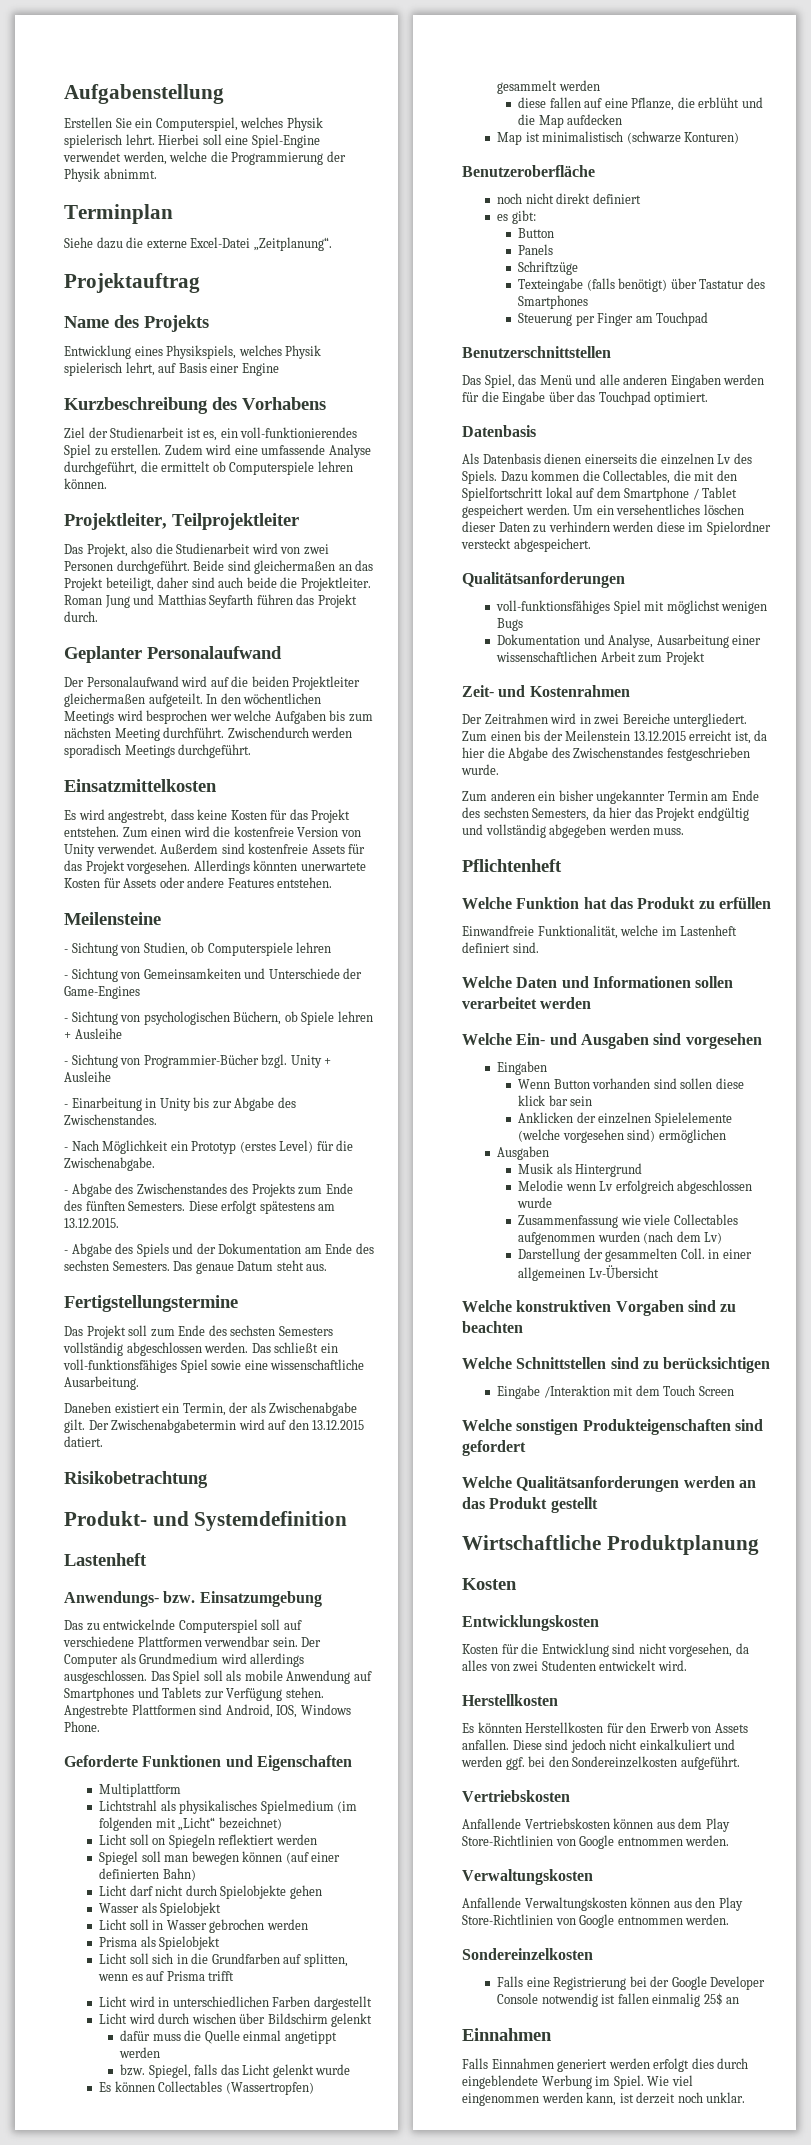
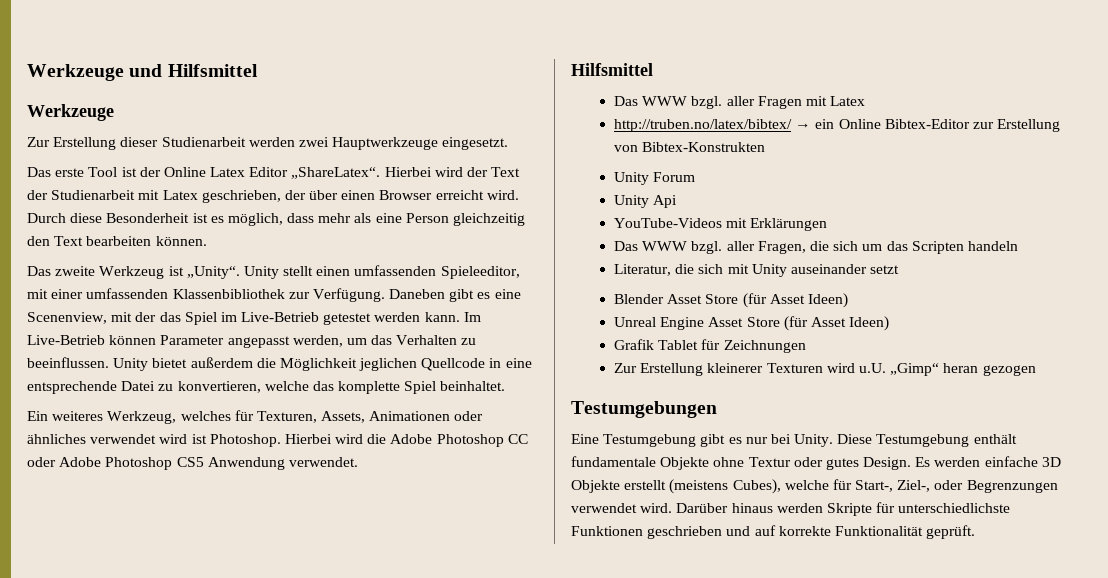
- Aufgabenstellung
- Erstellen Sie ein Computerspiel, welches Physik spielerisch lehrt. Hierbei soll eine Spiel-Engine verwendet werden, welche die Programmierung der Physik abnimmt.
- Terminplan
- Siehe dazu die externe Excel-Datei „Zeitplanung“.
- Projektauftrag
- Name des Projekts
- Entwicklung eines Physikspiels, welches Physik spielerisch lehrt, auf Basis einer Engine
- Kurzbeschreibung des Vorhabens
- Ziel der Studienarbeit ist es, ein voll-funktionierendes Spiel zu erstellen. Zudem wird eine umfassende Analyse durchgeführt, die ermittelt ob Computerspiele lehren können.
- Projektleiter, Teilprojektleiter
- Das Projekt, also die Studienarbeit wird von zwei Personen durchgeführt. Beide sind gleichermaßen an das Projekt beteiligt, daher sind auch beide die Projektleiter. Roman Jung und Matthias Seyfarth führen das Projekt durch.
- Geplanter Personalaufwand
- Der Personalaufwand wird auf die beiden Projektleiter gleichermaßen aufgeteilt. In den wöchentlichen Meetings wird besprochen wer welche Aufgaben bis zum nächsten Meeting durchführt. Zwischendurch werden sporadisch Meetings durchgeführt.
- Einsatzmittelkosten
- Es wird angestrebt, dass keine Kosten für das Projekt entstehen. Zum einen wird die kostenfreie Version von Unity verwendet. Außerdem sind kostenfreie Assets für das Projekt vorgesehen. Allerdings könnten unerwartete Kosten für Assets oder andere Features entstehen.
- Meilensteine
- - Sichtung von Studien, ob Computerspiele lehren
- - Sichtung von Gemeinsamkeiten und Unterschiede der Game-Engines
- - Sichtung von psychologischen Büchern, ob Spiele lehren + Ausleihe
- - Sichtung von Programmier-Bücher bzgl. Unity + Ausleihe
- - Einarbeitung in Unity bis zur Abgabe des Zwischenstandes.
- - Nach Möglichkeit ein Prototyp (erstes Level) für die Zwischenabgabe.
- - Abgabe des Zwischenstandes des Projekts zum Ende des fünften Semesters. Diese erfolgt spätestens am 13.12.2015.
- - Abgabe des Spiels und der Dokumentation am Ende des sechsten Semesters. Das genaue Datum steht aus.
- Fertigstellungstermine
- Das Projekt soll zum Ende des sechsten Semesters vollständig abgeschlossen werden. Das schließt ein voll-funktionsfähiges Spiel sowie eine wissenschaftliche Ausarbeitung.
- Daneben existiert ein Termin, der als Zwischenabgabe gilt. Der Zwischenabgabetermin wird auf den 13.12.2015 datiert.
- Risikobetrachtung
- Produkt- und Systemdefinition
- Lastenheft
- Anwendungs- bzw. Einsatzumgebung
- Das zu entwickelnde Computerspiel soll auf verschiedene Plattformen verwendbar sein. Der Computer als Grundmedium wird allerdings ausgeschlossen. Das Spiel soll als mobile Anwendung auf Smartphones und Tablets zur Verfügung stehen. Angestrebte Plattformen sind Android, IOS, Windows Phone.
- Geforderte Funktionen und Eigenschaften
- Multiplattform
- Lichtstrahl als physikalisches Spielmedium (im folgenden mit „Licht“ bezeichnet)
- Licht soll on Spiegeln reflektiert werden
- Spiegel soll man bewegen können (auf einer definierten Bahn)
- Licht darf nicht durch Spielobjekte gehen
- Wasser als Spielobjekt
- Licht soll in Wasser gebrochen werden
- Prisma als Spielobjekt
- Licht soll sich in die Grundfarben auf splitten, wenn es auf Prisma trifft
- Licht wird in unterschiedlichen Farben dargestellt
- Licht wird durch wischen über Bildschirm gelenkt
- dafür muss die Quelle einmal angetippt werden
- bzw. Spiegel, falls das Licht gelenkt wurde
- Es können Collectables (Wassertropfen) gesammelt werden
- diese fallen auf eine Pflanze, die erblüht und die Map aufdecken
- Map ist minimalistisch (schwarze Konturen)
- Benutzeroberfläche
- noch nicht direkt definiert
- es gibt:
- Button
- Panels
- Schriftzüge
- Texteingabe (falls benötigt) über Tastatur des Smartphones
- Steuerung per Finger am Touchpad
- Benutzerschnittstellen
- Das Spiel, das Menü und alle anderen Eingaben werden für die Eingabe über das Touchpad optimiert.
- Datenbasis
- Als Datenbasis dienen einerseits die einzelnen Lv des Spiels. Dazu kommen die Collectables, die mit den Spielfortschritt lokal auf dem Smartphone / Tablet gespeichert werden. Um ein versehentliches löschen dieser Daten zu verhindern werden diese im Spielordner versteckt abgespeichert.
- Qualitätsanforderungen
- voll-funktionsfähiges Spiel mit möglichst wenigen Bugs
- Dokumentation und Analyse, Ausarbeitung einer wissenschaftlichen Arbeit zum Projekt
- Zeit- und Kostenrahmen
- Der Zeitrahmen wird in zwei Bereiche untergliedert. Zum einen bis der Meilenstein 13.12.2015 erreicht ist, da hier die Abgabe des Zwischenstandes festgeschrieben wurde.
- Zum anderen ein bisher ungekannter Termin am Ende des sechsten Semesters, da hier das Projekt endgültig und vollständig abgegeben werden muss.
- Pflichtenheft
- Welche Funktion hat das Produkt zu erfüllen
- Einwandfreie Funktionalität, welche im Lastenheft definiert sind.
- Welche Daten und Informationen sollen verarbeitet werden
- Welche Ein- und Ausgaben sind vorgesehen
- Eingaben
- Wenn Button vorhanden sind sollen diese klick bar sein
- Anklicken der einzelnen Spielelemente (welche vorgesehen sind) ermöglichen
- Ausgaben
- Musik als Hintergrund
- Melodie wenn Lv erfolgreich abgeschlossen wurde
- Zusammenfassung wie viele Collectables aufgenommen wurden (nach dem Lv)
- Darstellung der gesammelten Coll. in einer allgemeinen Lv-Übersicht
- Welche konstruktiven Vorgaben sind zu beachten
- Welche Schnittstellen sind zu berücksichtigen
- Eingabe /Interaktion mit dem Touch Screen
- Welche sonstigen Produkteigenschaften sind gefordert
- Welche Qualitätsanforderungen werden an das Produkt gestellt
- Wirtschaftliche Produktplanung
- Kosten
- Entwicklungskosten
- Kosten für die Entwicklung sind nicht vorgesehen, da alles von zwei Studenten entwickelt wird.
- Herstellkosten
- Es könnten Herstellkosten für den Erwerb von Assets anfallen. Diese sind jedoch nicht einkalkuliert und werden ggf. bei den Sondereinzelkosten aufgeführt.
- Vertriebskosten
- Anfallende Vertriebskosten können aus dem Play Store-Richtlinien von Google entnommen werden.
- Verwaltungskosten
- Anfallende Verwaltungskosten können aus den Play Store-Richtlinien von Google entnommen werden.
- Sondereinzelkosten
- Falls eine Registrierung bei der Google Developer Console notwendig ist fallen einmalig 25$ an
- Einnahmen
- Falls Einnahmen generiert werden erfolgt dies durch eingeblendete Werbung im Spiel. Wie viel eingenommen werden kann, ist derzeit noch unklar.
+ Werkzeuge und Hilfsmittel
+ Werkzeuge
+ Zur Erstellung dieser Studienarbeit werden zwei Hauptwerkzeuge eingesetzt.
+ Das erste Tool ist der Online Latex Editor „ShareLatex“. Hierbei wird der Text der Studienarbeit mit Latex geschrieben, der über einen Browser erreicht wird. Durch diese Besonderheit ist es möglich, dass mehr als eine Person gleichzeitig den Text bearbeiten können.
+ Das zweite Werkzeug ist „Unity“. Unity stellt einen umfassenden Spieleeditor, mit einer umfassenden Klassenbibliothek zur Verfügung. Daneben gibt es eine Scenenview, mit der das Spiel im Live-Betrieb getestet werden kann. Im Live-Betrieb können Parameter angepasst werden, um das Verhalten zu beeinflussen. Unity bietet außerdem die Möglichkeit jeglichen Quellcode in eine entsprechende Datei zu konvertieren, welche das komplette Spiel beinhaltet.
+ Ein weiteres Werkzeug, welches für Texturen, Assets, Animationen oder ähnliches verwendet wird ist Photoshop. Hierbei wird die Adobe Photoshop CC oder Adobe Photoshop CS5 Anwendung verwendet.
+ Hilfsmittel
+ Das WWW bzgl. aller Fragen mit Latex
+ http://truben.no/latex/bibtex/ → ein Online Bibtex-Editor zur Erstellung von Bibtex-Konstrukten
+ Unity Forum
+ Unity Api
+ YouTube-Videos mit Erklärungen
+ Das WWW bzgl. aller Fragen, die sich um das Scripten handeln
+ Literatur, die sich mit Unity auseinander setzt
+ Blender Asset Store (für Asset Ideen)
+ Unreal Engine Asset Store (für Asset Ideen)
+ Grafik Tablet für Zeichnungen
+ Zur Erstellung kleinerer Texturen wird u.U. „Gimp“ heran gezogen
+ Testumgebungen
+ Eine Testumgebung gibt es nur bei Unity. Diese Testumgebung enthält fundamentale Objekte ohne Textur oder gutes Design. Es werden einfache 3D Objekte erstellt (meistens Cubes), welche für Start-, Ziel-, oder Begrenzungen verwendet wird. Darüber hinaus werden Skripte für unterschiedlichste Funktionen geschrieben und auf korrekte Funktionalität geprüft.

